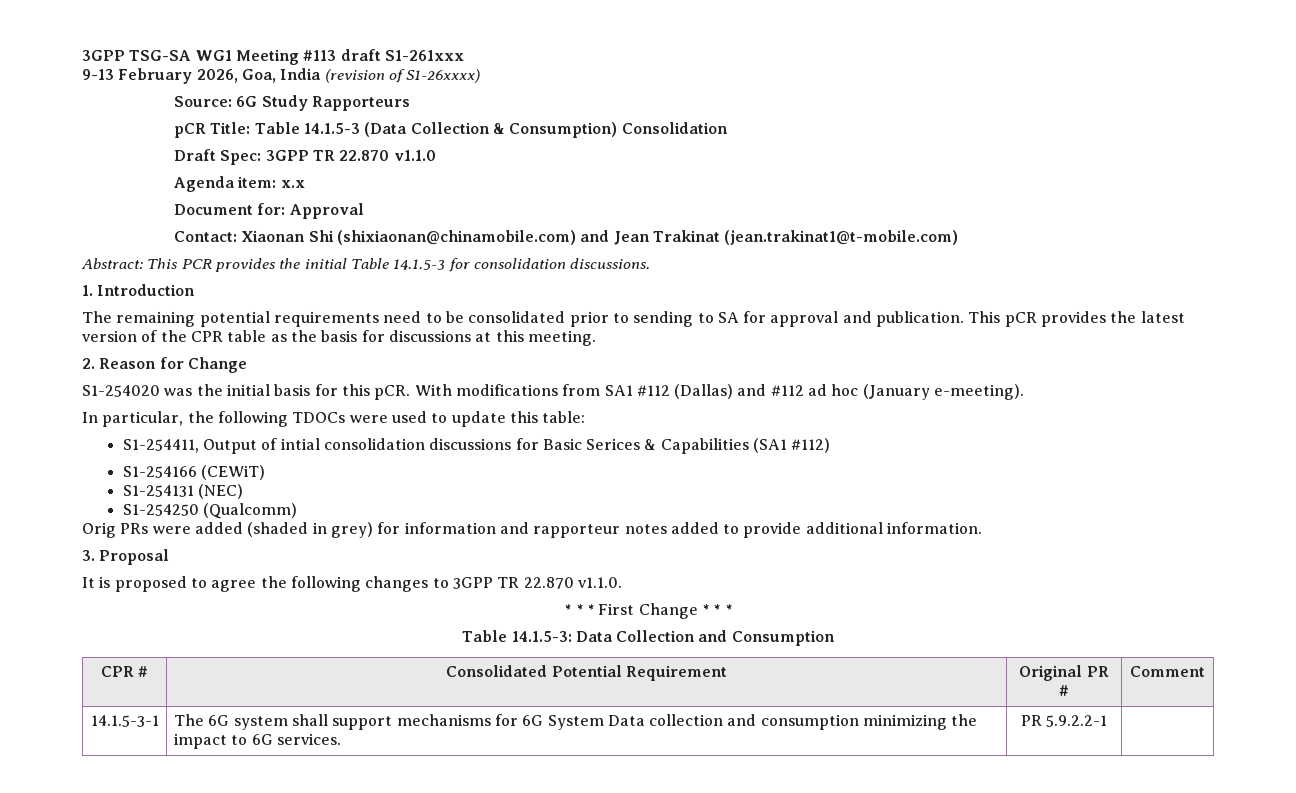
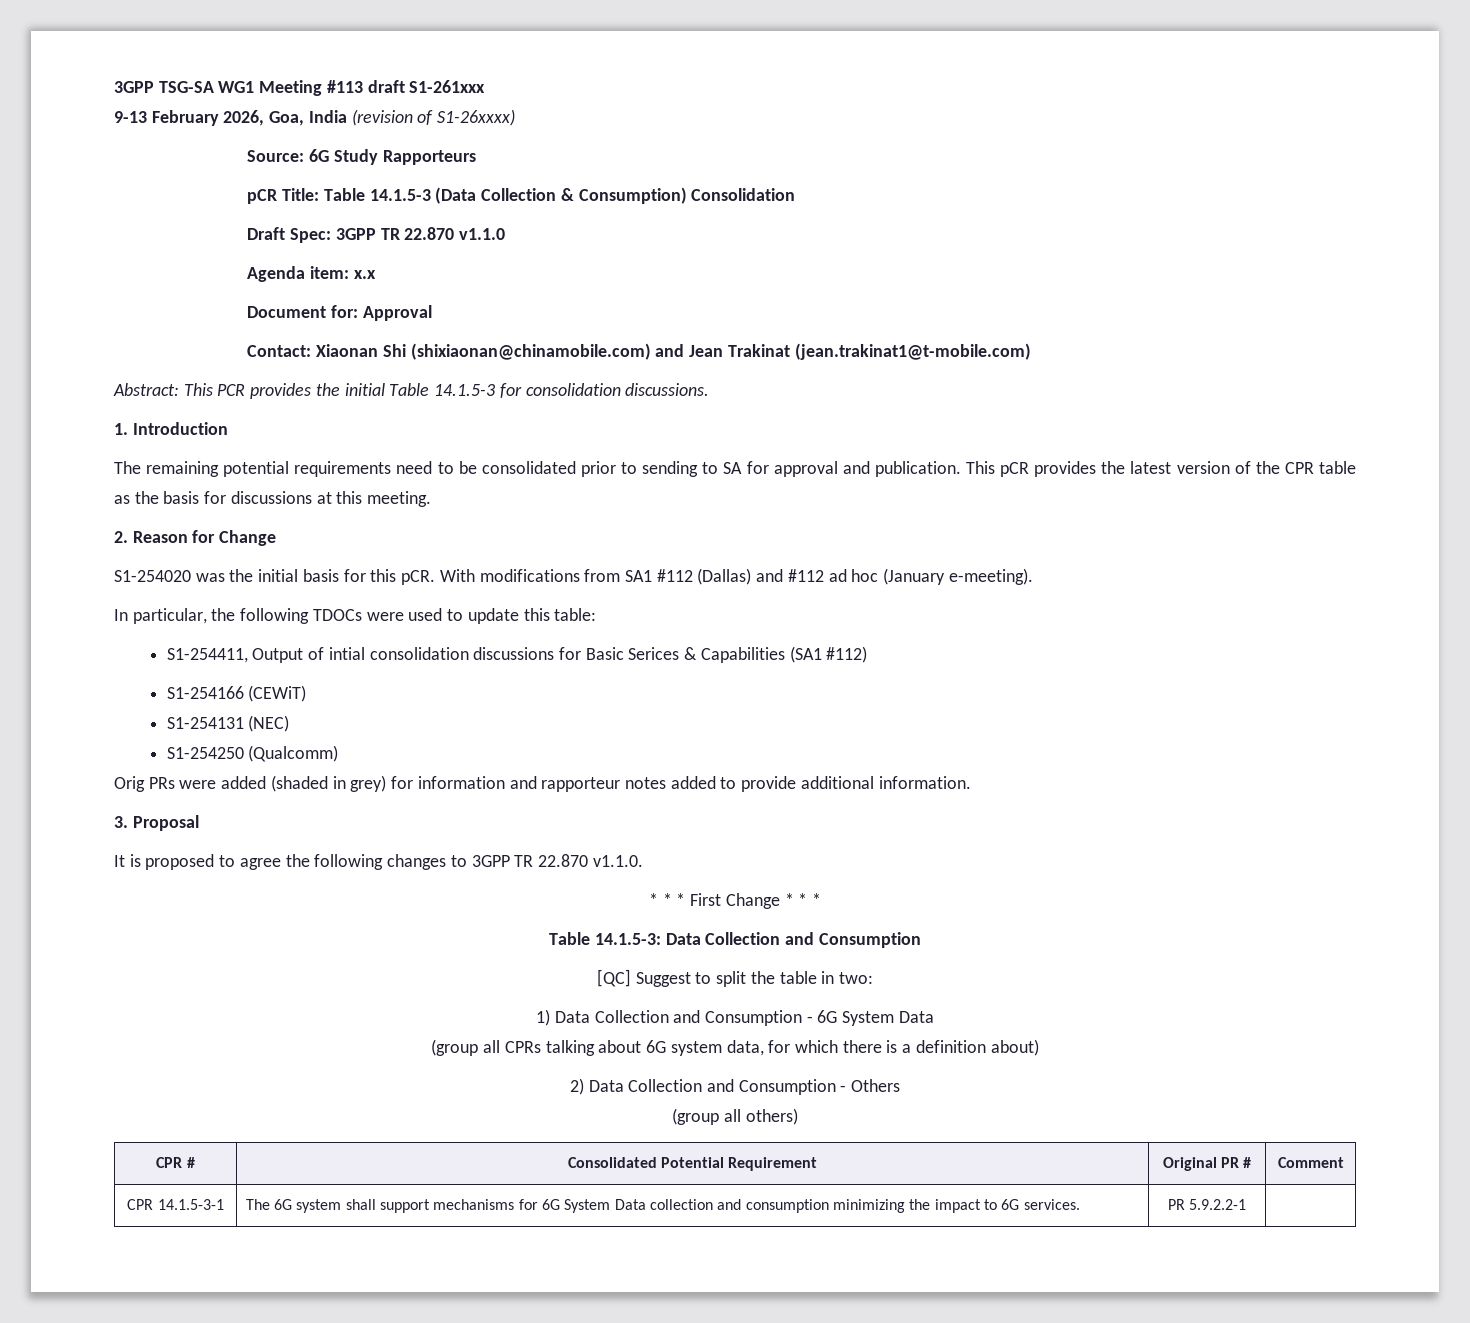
+ [QC] Suggest to split the table in two:
+ 1) Data Collection and Consumption - 6G System Data
+ (group all CPRs talking about 6G system data, for which there is a definition about)
+ 2) Data Collection and Consumption - Others
+ (group all others)
- 14.1.5-3-1 | The 6G system shall support mechanisms for 6G System Data collection and consumption minimizing the impact to 6G services. | PR 5.9.2.2-1 |
+ CPR 14.1.5-3-1 | The 6G system shall support mechanisms for 6G System Data collection and consumption minimizing the impact to 6G services. | PR 5.9.2.2-1 |

